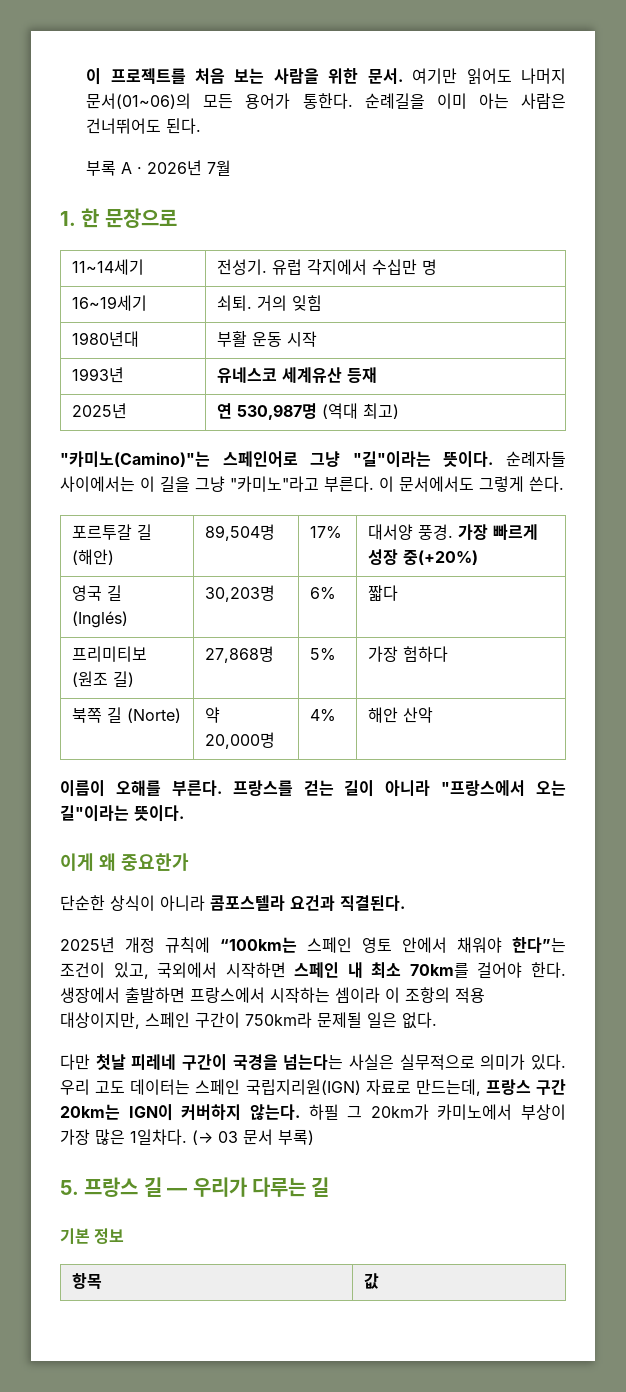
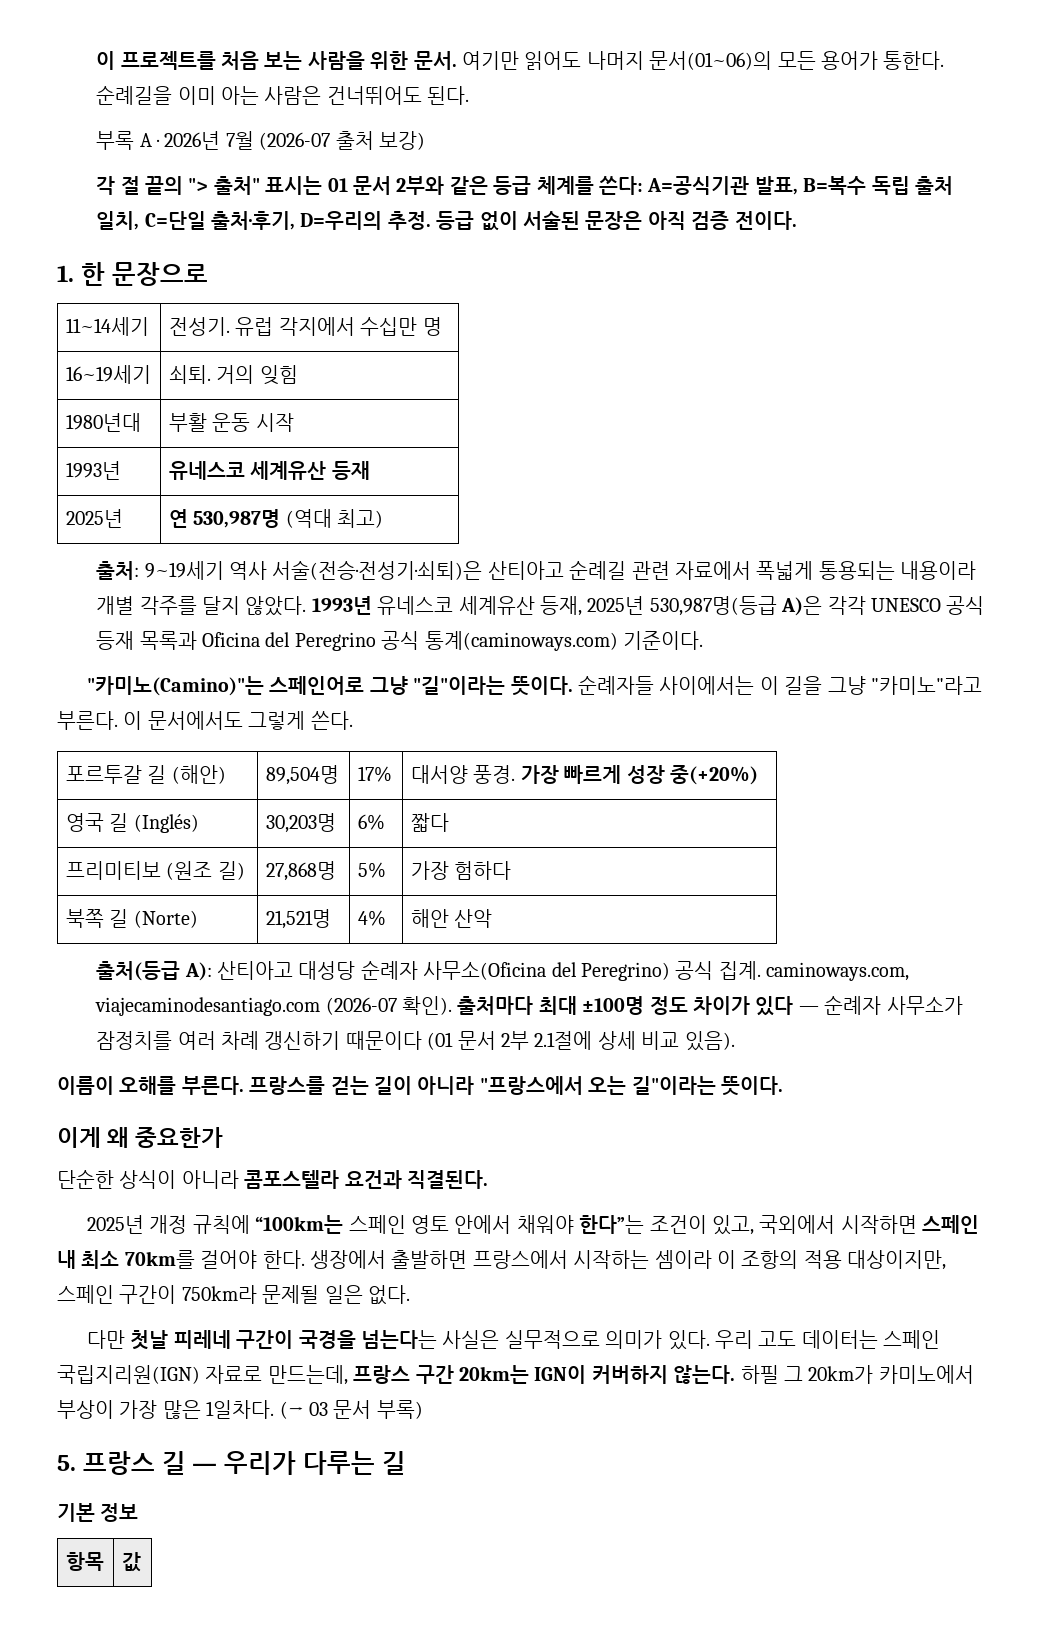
- 부록 A · 2026년 7월
+ 부록 A · 2026년 7월 (2026-07 출처 보강)
+ 각 절 끝의 "> 출처" 표시는 01 문서 2부와 같은 등급 체계를 쓴다: A=공식기관 발표, B=복수 독립 출처 일치, C=단일 출처·후기, D=우리의 추정. 등급 없이 서술된 문장은 아직 검증 전이다.
+ 출처: 9~19세기 역사 서술(전승·전성기·쇠퇴)은 산티아고 순례길 관련 자료에서 폭넓게 통용되는 내용이라 개별 각주를 달지 않았다. 1993년 유네스코 세계유산 등재, 2025년 530,987명(등급 A)은 각각 UNESCO 공식 등재 목록과 Oficina del Peregrino 공식 통계(caminoways.com) 기준이다.
- 북쪽 길 (Norte) | 약 20,000명 | 4% | 해안 산악
+ 북쪽 길 (Norte) | 21,521명 | 4% | 해안 산악
+ 출처(등급 A): 산티아고 대성당 순례자 사무소(Oficina del Peregrino) 공식 집계. caminoways.com, viajecaminodesantiago.com (2026-07 확인). 출처마다 최대 ±100명 정도 차이가 있다 — 순례자 사무소가 잠정치를 여러 차례 갱신하기 때문이다 (01 문서 2부 2.1절에 상세 비교 있음).

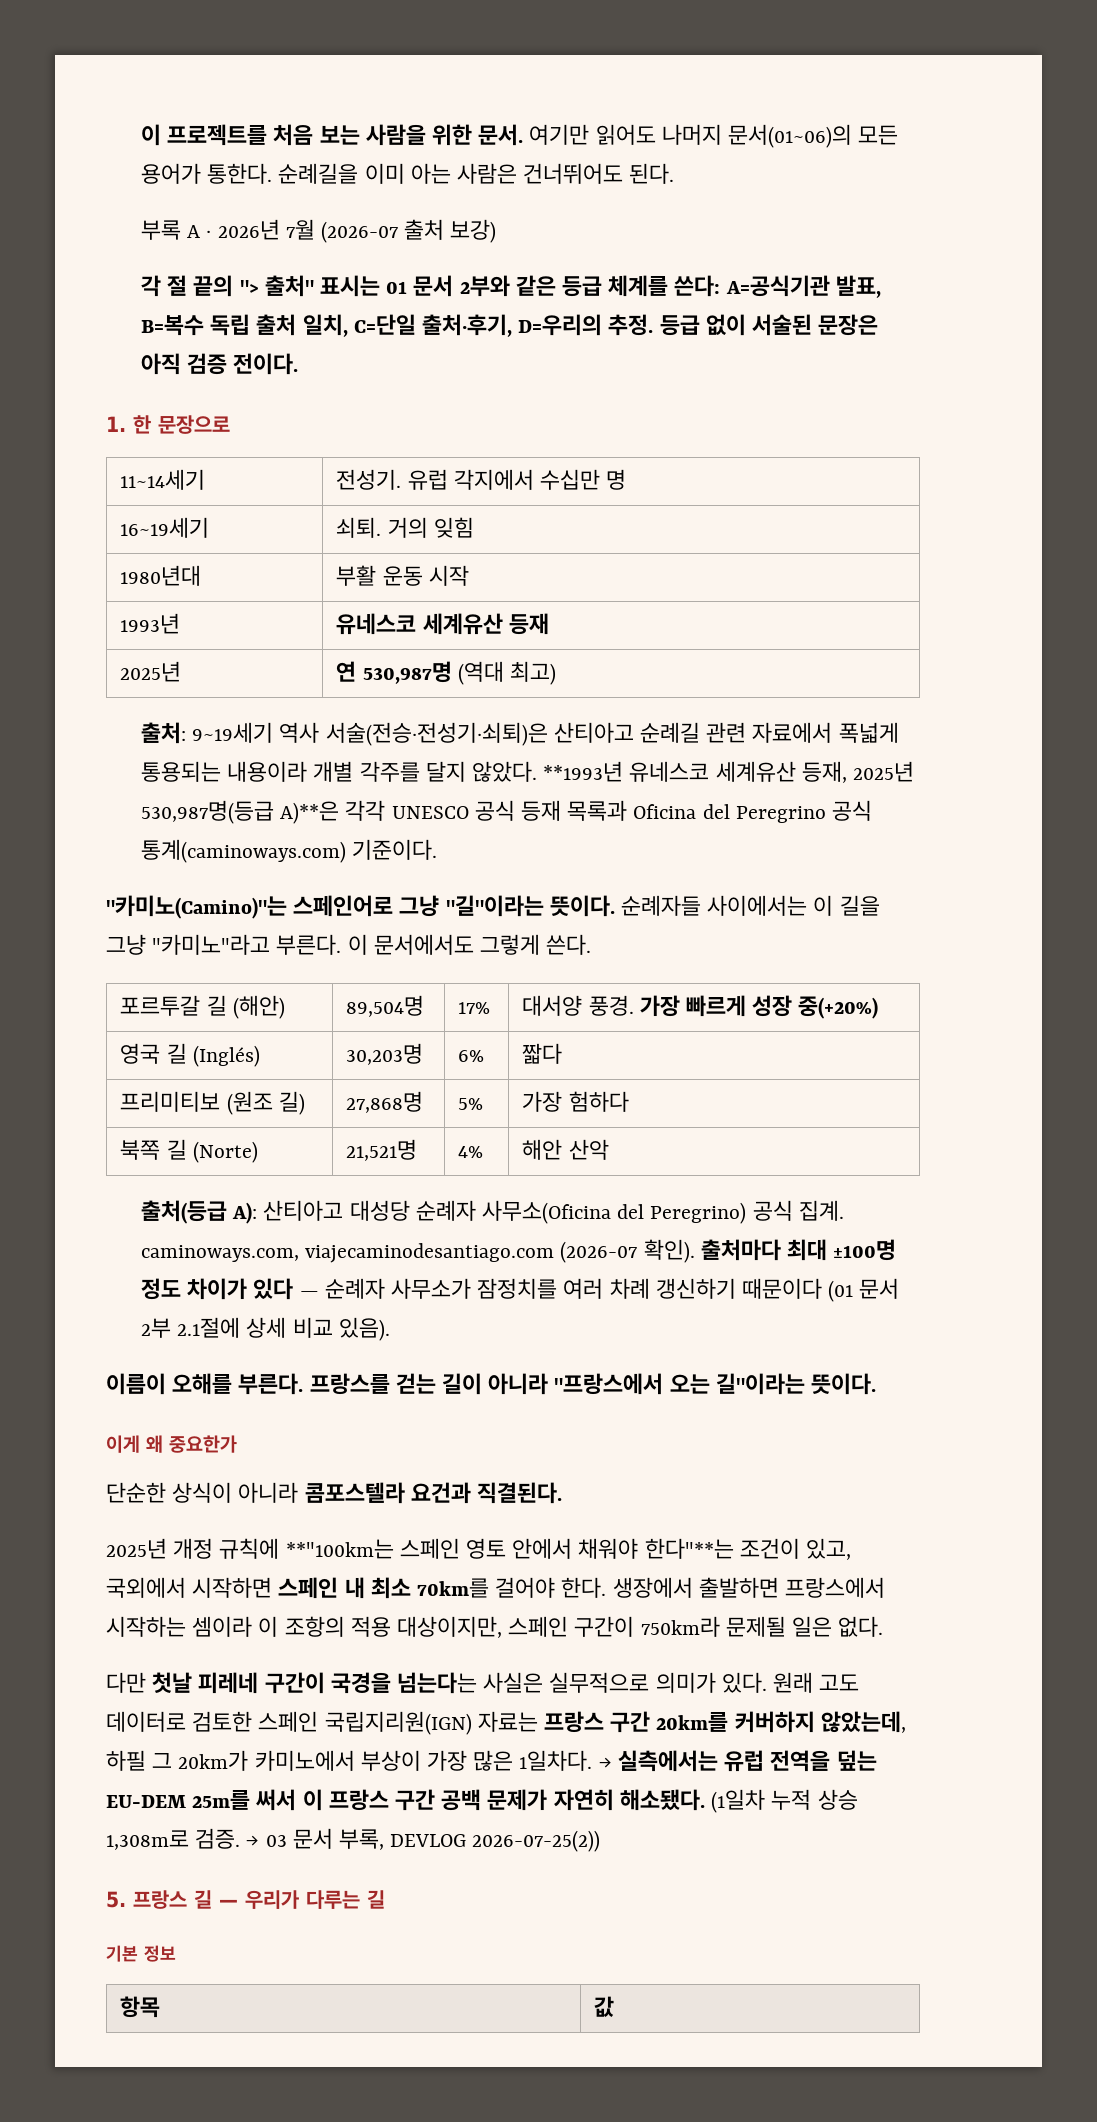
- 1993년 유네스코 세계유산 등재, 2025년 530,987명(등급 A)은 각각 UNESCO 공식 등재 목록과 Oficina del Peregrino 공식 통계(caminoways.com) 기준이다.
+ **1993년 유네스코 세계유산 등재, 2025년 530,987명(등급 A)**은 각각 UNESCO 공식 등재 목록과 Oficina del Peregrino 공식 통계(caminoways.com) 기준이다.
- 2025년 개정 규칙에 “100km는 스페인 영토 안에서 채워야 한다”는 조건이 있고, 국외에서 시작하면 스페인 내 최소 70km를 걸어야 한다.
+ 2025년 개정 규칙에 **"100km는 스페인 영토 안에서 채워야 한다"**는 조건이 있고, 국외에서 시작하면 스페인 내 최소 70km를 걸어야 한다.
- 우리 고도 데이터는 스페인 국립지리원(IGN) 자료로 만드는데, 프랑스 구간 20km는 IGN이 커버하지 않는다. 하필 그 20km가 카미노에서 부상이 가장 많은 1일차다.
+ 원래 고도 데이터로 검토한 스페인 국립지리원(IGN) 자료는 프랑스 구간 20km를 커버하지 않았는데, 하필 그 20km가 카미노에서 부상이 가장 많은 1일차다.
- (→ 03 문서 부록)
+ → 실측에서는 유럽 전역을 덮는 EU-DEM 25m를 써서 이 프랑스 구간 공백 문제가 자연히 해소됐다. (1일차 누적 상승 1,308m로 검증. → 03 문서 부록, DEVLOG 2026-07-25(2))

